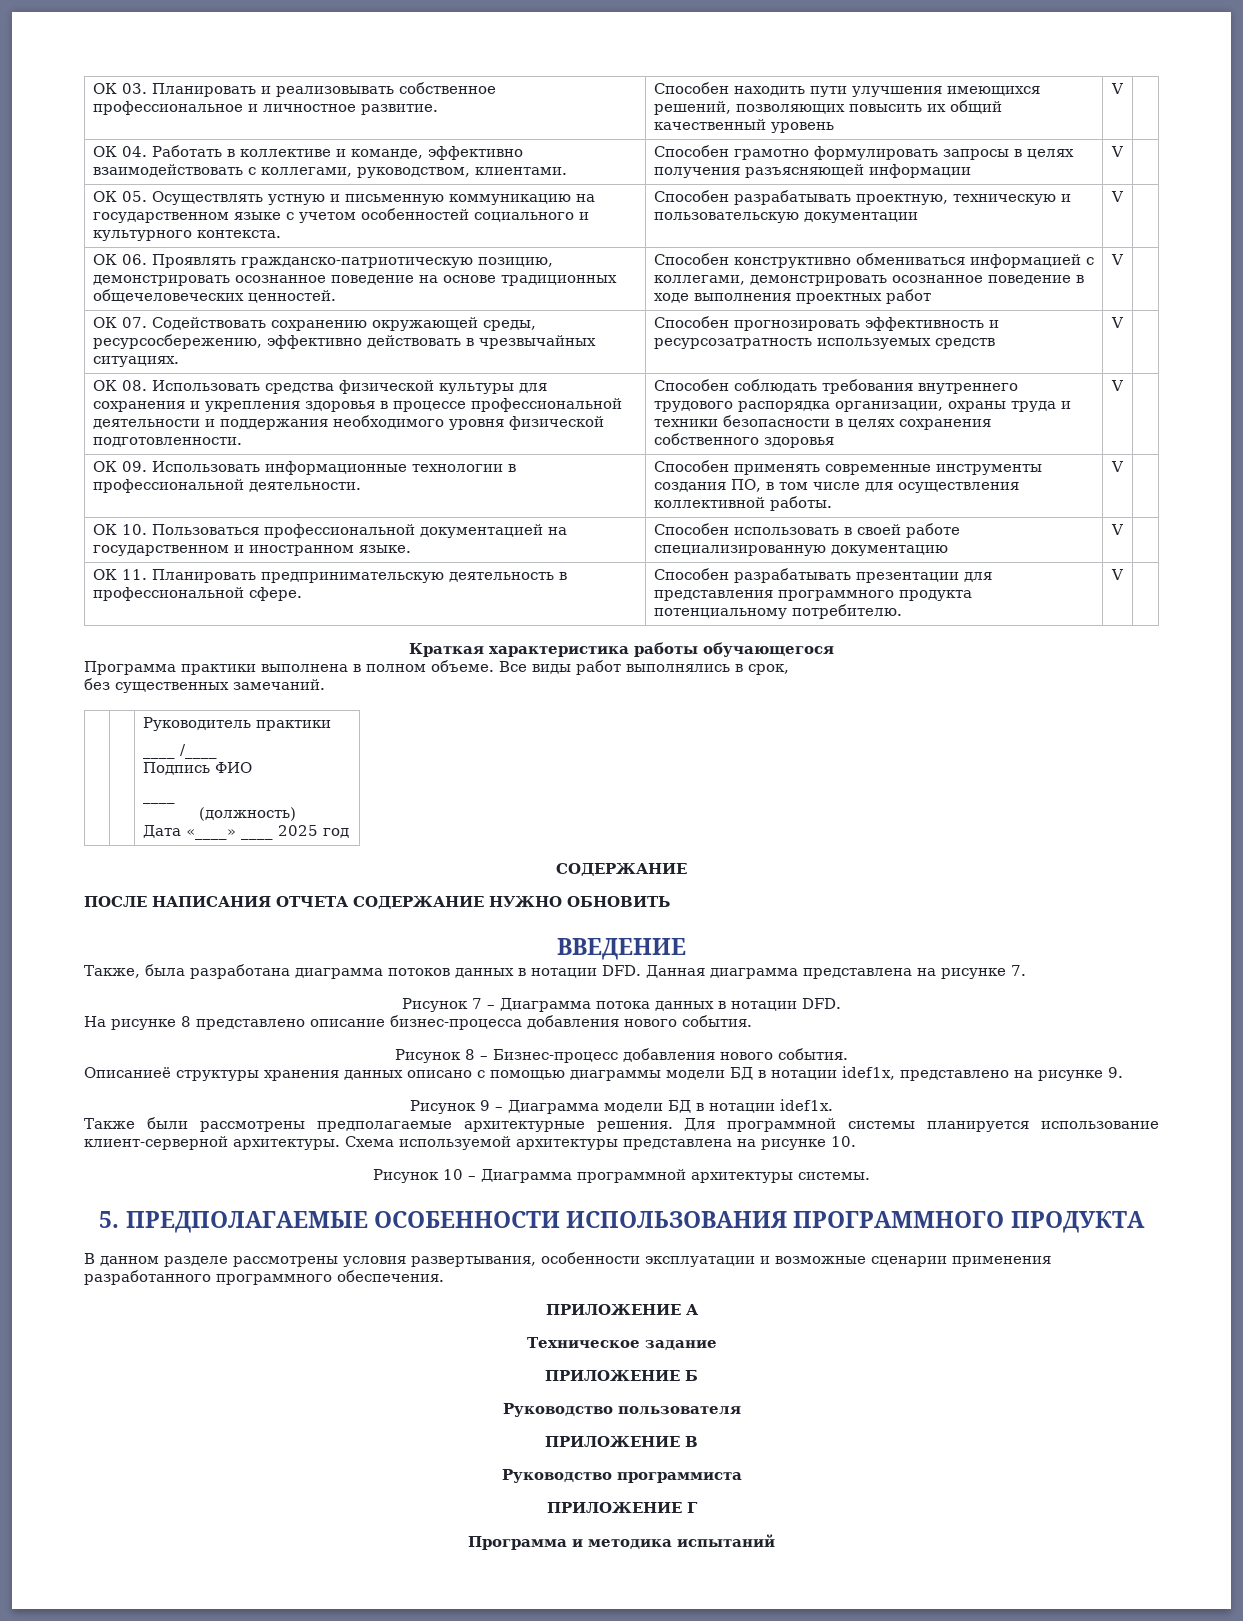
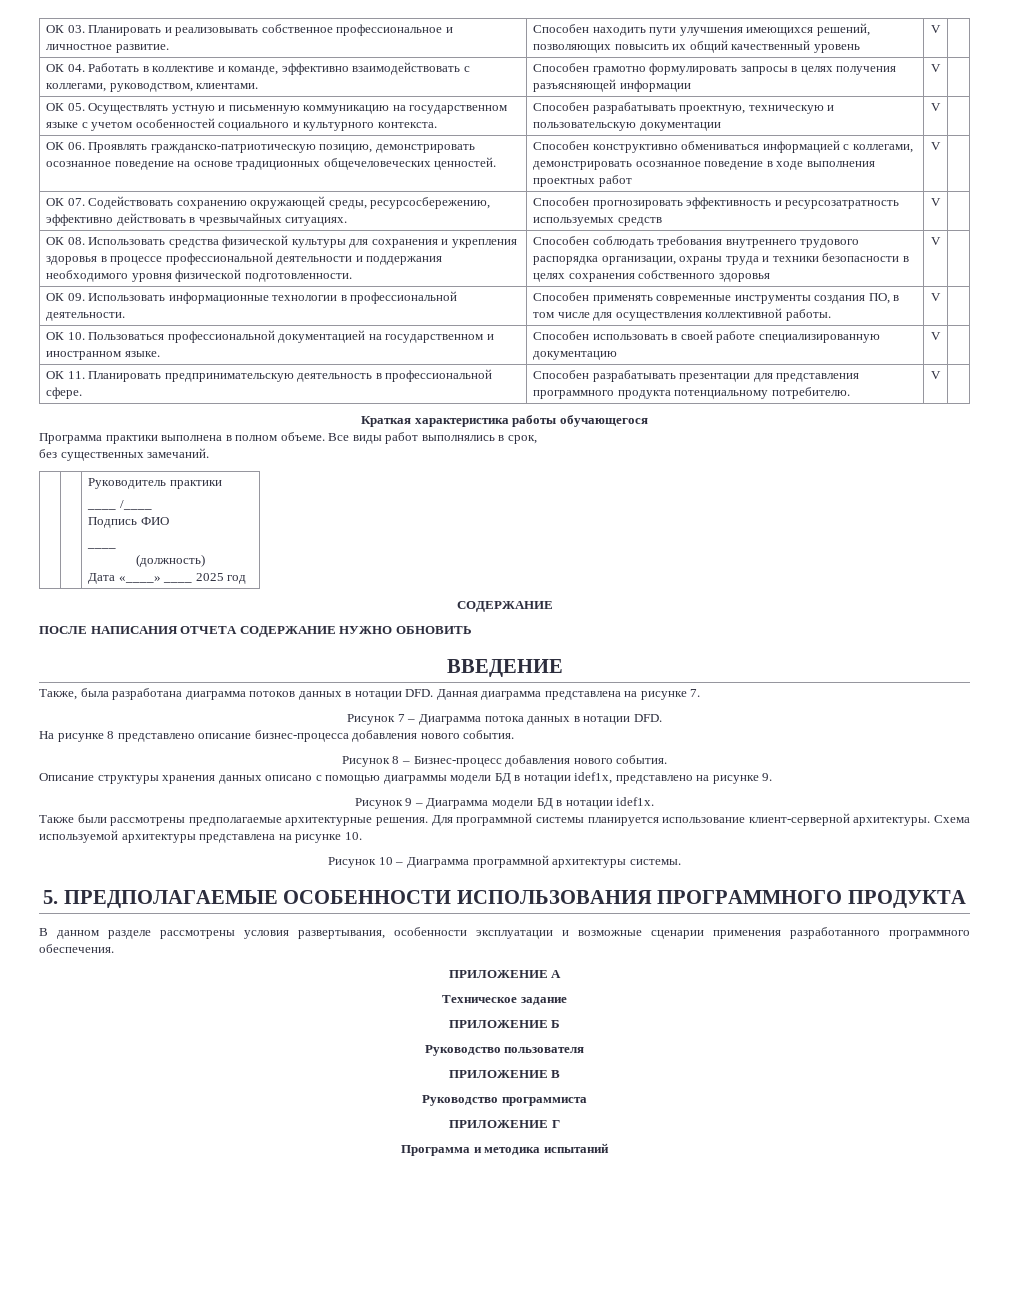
- Описаниеё структуры хранения данных описано с помощью диаграммы модели БД в нотации idef1x, представлено на рисунке 9.
+ Описание структуры хранения данных описано с помощью диаграммы модели БД в нотации idef1x, представлено на рисунке 9.

